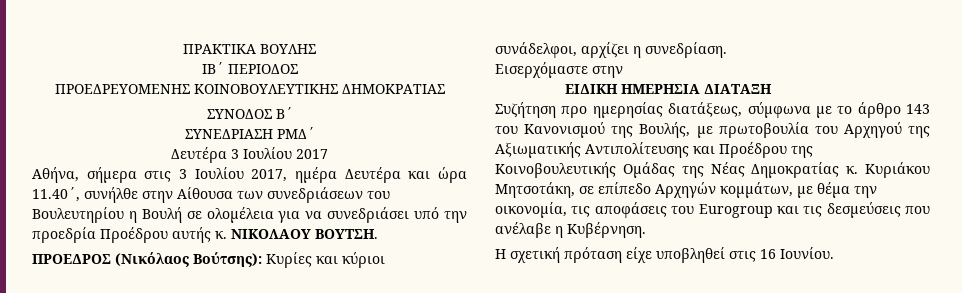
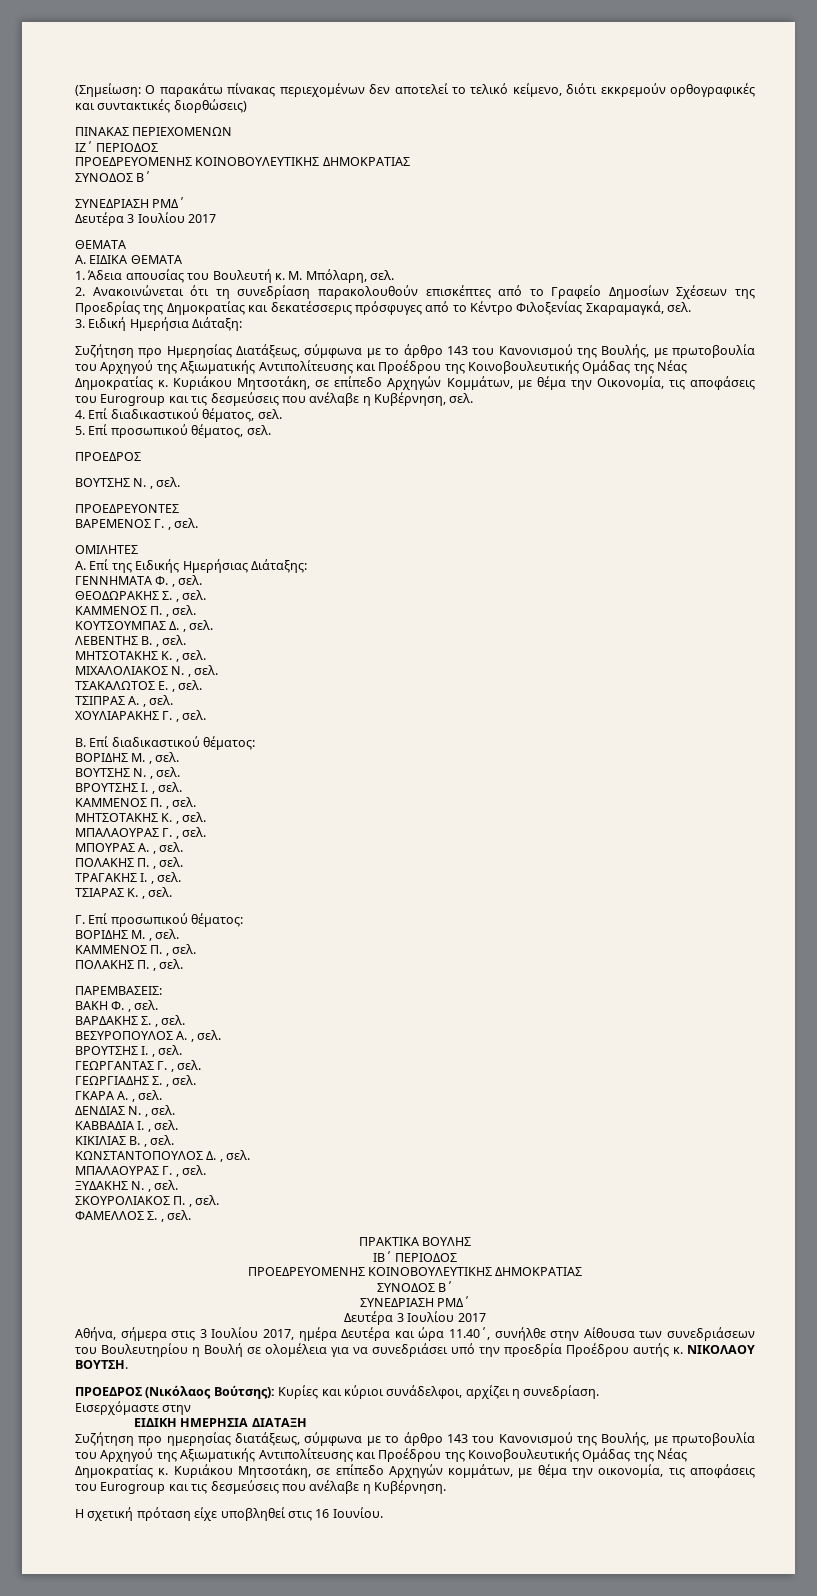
+ (Σημείωση: Ο παρακάτω πίνακας περιεχομένων δεν αποτελεί το τελικό κείμενο, διότι εκκρεμούν ορθογραφικές και συντακτικές διορθώσεις)
+ ΠΙΝΑΚΑΣ ΠΕΡΙΕΧΟΜΕΝΩΝ
+ ΙΖ΄ ΠΕΡΙΟΔΟΣ
+ ΠΡΟΕΔΡΕΥΟΜΕΝΗΣ ΚΟΙΝΟΒΟΥΛΕΥΤΙΚΗΣ ΔΗΜΟΚΡΑΤΙΑΣ
+ ΣΥΝΟΔΟΣ Β΄
+ ΣΥΝΕΔΡΙΑΣΗ ΡΜΔ΄
+ Δευτέρα 3 Ιουλίου 2017
+ ΘΕΜΑΤΑ
+ Α. ΕΙΔΙΚΑ ΘΕΜΑΤΑ
+ 1. Άδεια απουσίας του Βουλευτή κ. Μ. Μπόλαρη, σελ.
+ 2. Ανακοινώνεται ότι τη συνεδρίαση παρακολουθούν επισκέπτες από το Γραφείο Δημοσίων Σχέσεων της Προεδρίας της Δημοκρατίας και δεκατέσσερις πρόσφυγες από το Κέντρο Φιλοξενίας Σκαραμαγκά, σελ.
+ 3. Ειδική Ημερήσια Διάταξη:
+ Συζήτηση προ Ημερησίας Διατάξεως, σύμφωνα με το άρθρο 143 του Κανονισμού της Βουλής, με πρωτοβουλία του Αρχηγού της Αξιωματικής Αντιπολίτευσης και Προέδρου της Κοινοβουλευτικής Ομάδας της Νέας Δημοκρατίας κ. Κυριάκου Μητσοτάκη, σε επίπεδο Αρχηγών Κομμάτων, με θέμα την Οικονομία, τις αποφάσεις του Eurogroup και τις δεσμεύσεις που ανέλαβε η Κυβέρνηση, σελ.
+ 4. Επί διαδικαστικού θέματος, σελ.
+ 5. Επί προσωπικού θέματος, σελ.
+ ΠΡOEΔΡΟΣ
+ ΒΟΥΤΣΗΣ Ν. , σελ.
+ ΠΡΟΕΔΡΕΥΟΝΤΕΣ
+ ΒΑΡΕΜΕΝΟΣ Γ. , σελ.
+ ΟΜΙΛΗΤΕΣ
+ Α. Επί της Ειδικής Ημερήσιας Διάταξης:
+ ΓΕΝΝΗΜΑΤΑ Φ. , σελ.
+ ΘΕΟΔΩΡΑΚΗΣ Σ. , σελ.
+ ΚΑΜΜΕΝΟΣ Π. , σελ.
+ ΚΟΥΤΣΟΥΜΠΑΣ Δ. , σελ.
+ ΛΕΒΕΝΤΗΣ Β. , σελ.
+ ΜΗΤΣΟΤΑΚΗΣ Κ. , σελ.
+ ΜΙΧΑΛΟΛΙΑΚΟΣ Ν. , σελ.
+ ΤΣΑΚΑΛΩΤΟΣ Ε. , σελ.
+ ΤΣΙΠΡΑΣ Α. , σελ.
+ ΧΟΥΛΙΑΡΑΚΗΣ Γ. , σελ.
+ Β. Επί διαδικαστικού θέματος:
+ ΒΟΡΙΔΗΣ Μ. , σελ.
+ ΒΟΥΤΣΗΣ Ν. , σελ.
+ ΒΡΟΥΤΣΗΣ Ι. , σελ.
+ ΚΑΜΜΕΝΟΣ Π. , σελ.
+ ΜΗΤΣΟΤΑΚΗΣ Κ. , σελ.
+ ΜΠΑΛΑΟΥΡΑΣ Γ. , σελ.
+ ΜΠΟΥΡΑΣ Α. , σελ.
+ ΠΟΛΑΚΗΣ Π. , σελ.
+ ΤΡΑΓΑΚΗΣ Ι. , σελ.
+ ΤΣΙΑΡΑΣ Κ. , σελ.
+ Γ. Επί προσωπικού θέματος:
+ ΒΟΡΙΔΗΣ Μ. , σελ.
+ ΚΑΜΜΕΝΟΣ Π. , σελ.
+ ΠΟΛΑΚΗΣ Π. , σελ.
+ ΠΑΡΕΜΒΑΣΕΙΣ:
+ ΒΑΚΗ Φ. , σελ.
+ ΒΑΡΔΑΚΗΣ Σ. , σελ.
+ ΒΕΣΥΡΟΠΟΥΛΟΣ Α. , σελ.
+ ΒΡΟΥΤΣΗΣ Ι. , σελ.
+ ΓΕΩΡΓΑΝΤΑΣ Γ. , σελ.
+ ΓΕΩΡΓΙΑΔΗΣ Σ. , σελ.
+ ΓΚΑΡΑ Α. , σελ.
+ ΔΕΝΔΙΑΣ Ν. , σελ.
+ ΚΑΒΒΑΔΙΑ Ι. , σελ.
+ ΚΙΚΙΛΙΑΣ Β. , σελ.
+ ΚΩΝΣΤΑΝΤΟΠΟΥΛΟΣ Δ. , σελ.
+ ΜΠΑΛΑΟΥΡΑΣ Γ. , σελ.
+ ΞΥΔΑΚΗΣ Ν. , σελ.
+ ΣΚΟΥΡΟΛΙΑΚΟΣ Π. , σελ.
+ ΦΑΜΕΛΛΟΣ Σ. , σελ.

